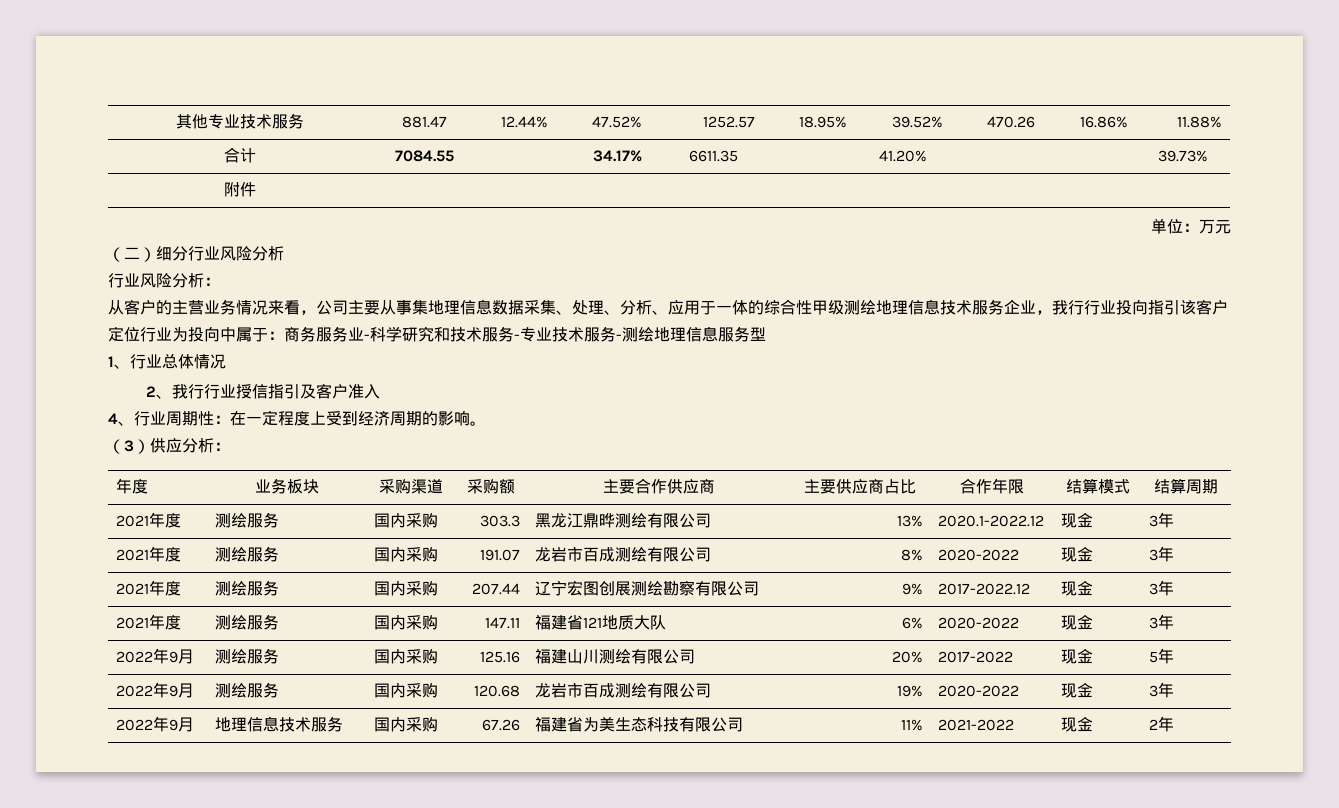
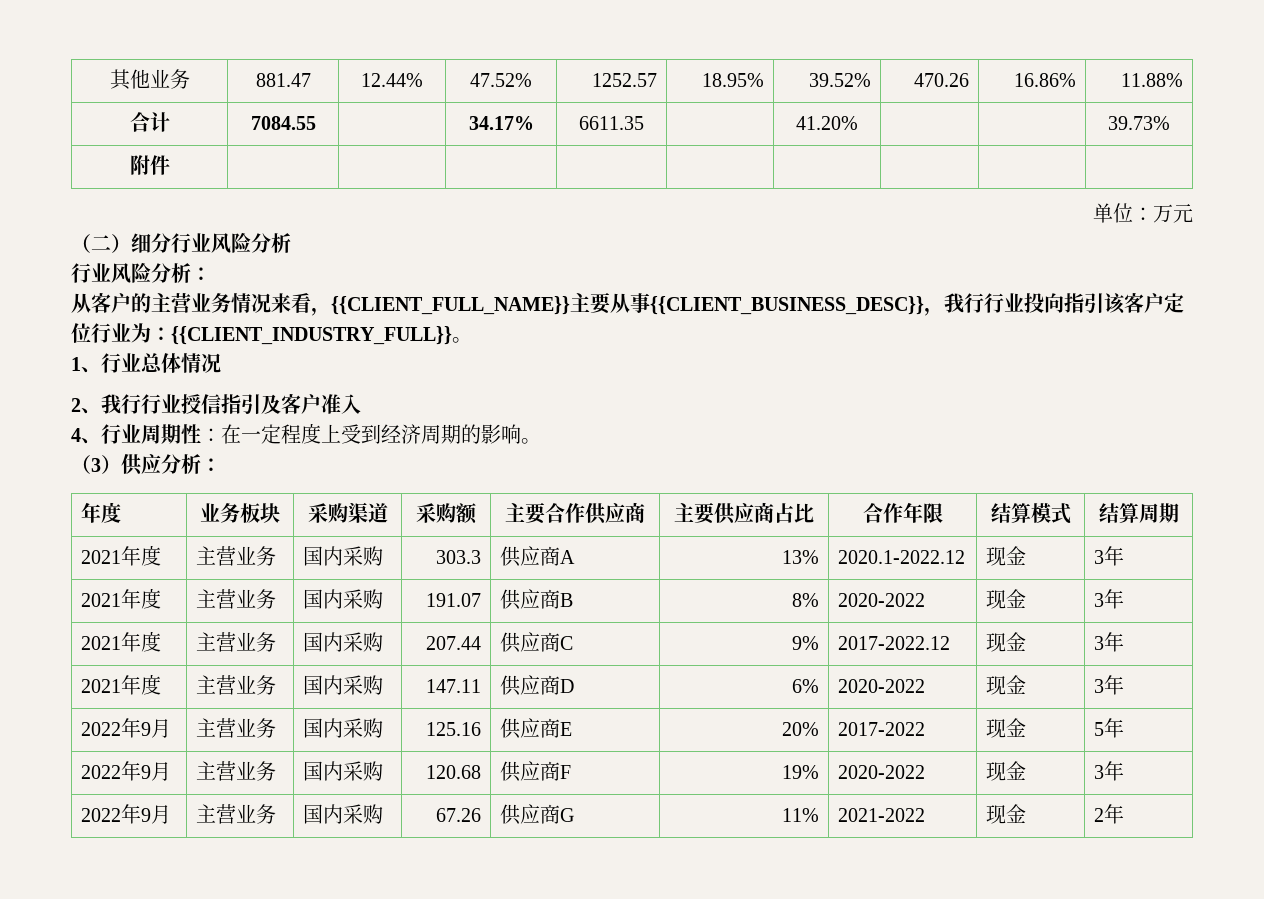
- 其他专业技术服务 | 881.47 | 12.44% | 47.52% | 1252.57 | 18.95% | 39.52% | 470.26 | 16.86% | 11.88%
+ 其他业务 | 881.47 | 12.44% | 47.52% | 1252.57 | 18.95% | 39.52% | 470.26 | 16.86% | 11.88%
- 从客户的主营业务情况来看，公司主要从事集地理信息数据采集、处理、分析、应用于一体的综合性甲级测绘地理信息技术服务企业，我行行业投向指引该客户定位行业为投向中属于：商务服务业-科学研究和技术服务-专业技术服务-测绘地理信息服务型
+ 从客户的主营业务情况来看，{{CLIENT_FULL_NAME}}主要从事{{CLIENT_BUSINESS_DESC}}，我行行业投向指引该客户定位行业为：{{CLIENT_INDUSTRY_FULL}}。
- 2021年度 | 测绘服务 | 国内采购 | 303.3 | 黑龙江鼎晔测绘有限公司 | 13% | 2020.1-2022.12 | 现金 | 3年
+ 2021年度 | 主营业务 | 国内采购 | 303.3 | 供应商A | 13% | 2020.1-2022.12 | 现金 | 3年
- 2021年度 | 测绘服务 | 国内采购 | 191.07 | 龙岩市百成测绘有限公司 | 8% | 2020-2022 | 现金 | 3年
+ 2021年度 | 主营业务 | 国内采购 | 191.07 | 供应商B | 8% | 2020-2022 | 现金 | 3年
- 2021年度 | 测绘服务 | 国内采购 | 207.44 | 辽宁宏图创展测绘勘察有限公司 | 9% | 2017-2022.12 | 现金 | 3年
+ 2021年度 | 主营业务 | 国内采购 | 207.44 | 供应商C | 9% | 2017-2022.12 | 现金 | 3年
- 2021年度 | 测绘服务 | 国内采购 | 147.11 | 福建省121地质大队 | 6% | 2020-2022 | 现金 | 3年
+ 2021年度 | 主营业务 | 国内采购 | 147.11 | 供应商D | 6% | 2020-2022 | 现金 | 3年
- 2022年9月 | 测绘服务 | 国内采购 | 125.16 | 福建山川测绘有限公司 | 20% | 2017-2022 | 现金 | 5年
+ 2022年9月 | 主营业务 | 国内采购 | 125.16 | 供应商E | 20% | 2017-2022 | 现金 | 5年
- 2022年9月 | 测绘服务 | 国内采购 | 120.68 | 龙岩市百成测绘有限公司 | 19% | 2020-2022 | 现金 | 3年
+ 2022年9月 | 主营业务 | 国内采购 | 120.68 | 供应商F | 19% | 2020-2022 | 现金 | 3年
- 2022年9月 | 地理信息技术服务 | 国内采购 | 67.26 | 福建省为美生态科技有限公司 | 11% | 2021-2022 | 现金 | 2年
+ 2022年9月 | 主营业务 | 国内采购 | 67.26 | 供应商G | 11% | 2021-2022 | 现金 | 2年

